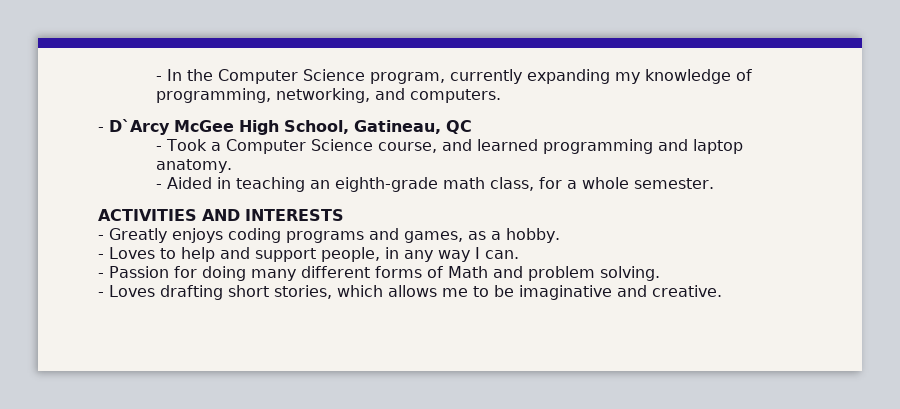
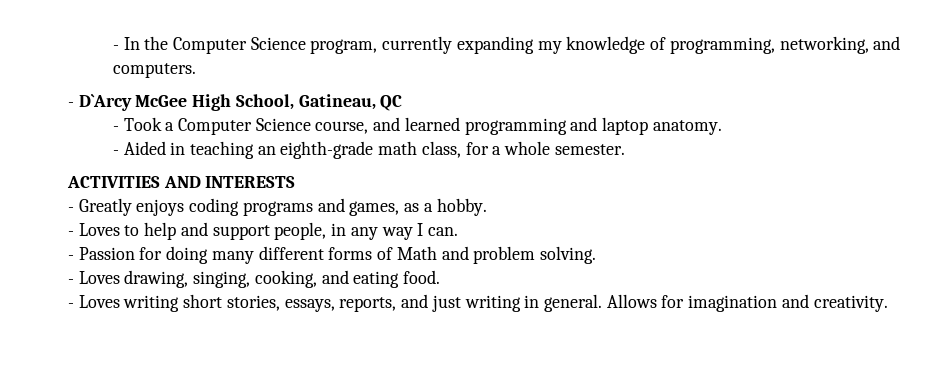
- - Loves drafting short stories, which allows me to be imaginative and creative.
+ - Loves drawing, singing, cooking, and eating food.
+ - Loves writing short stories, essays, reports, and just writing in general. Allows for imagination and creativity.

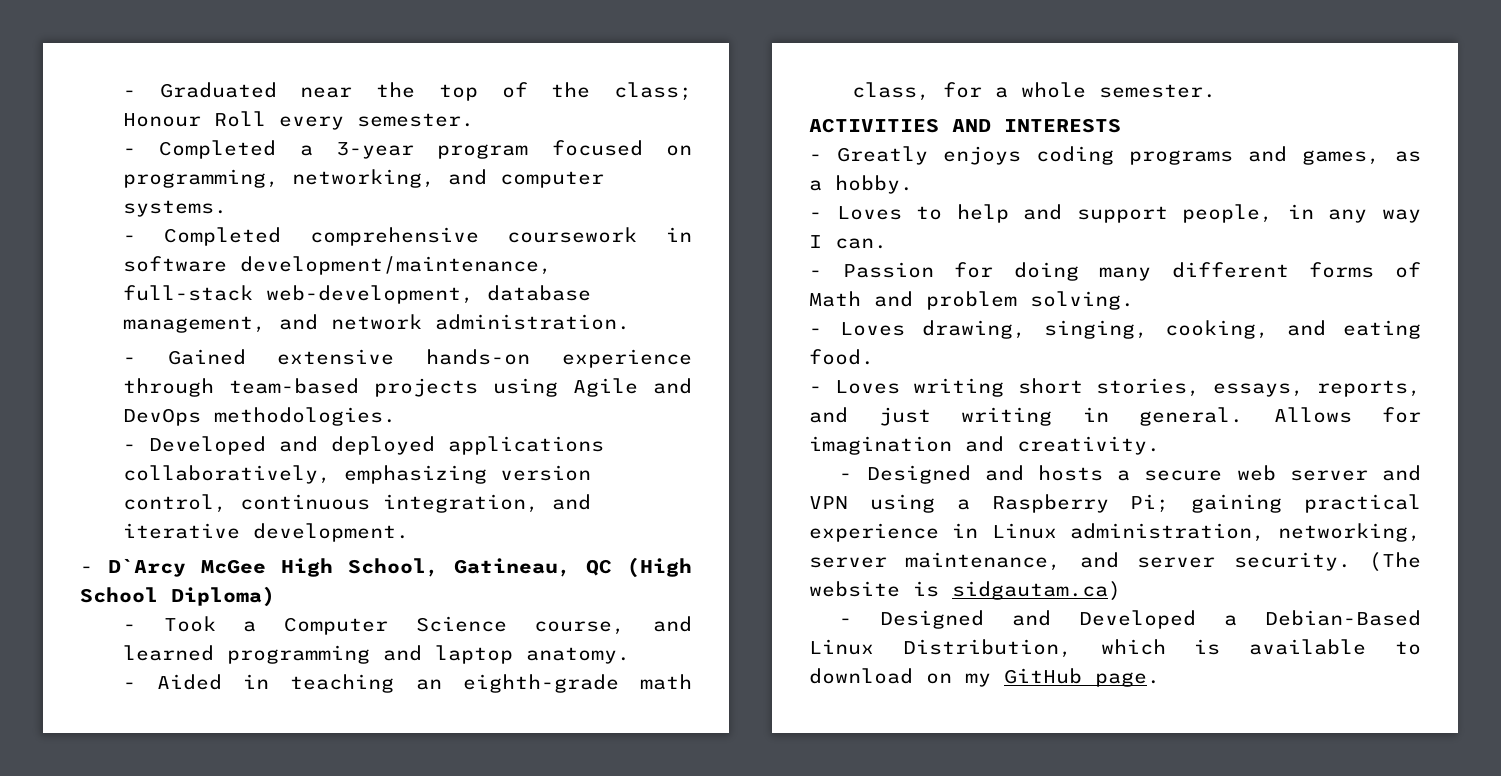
- - In the Computer Science program, currently expanding my knowledge of programming, networking, and computers.
+ - Graduated near the top of the class; Honour Roll every semester.
+ - Completed a 3-year program focused on programming, networking, and computer systems.
+ - Completed comprehensive coursework in software development/maintenance, full-stack web-development, database management, and network administration.
+ - Gained extensive hands-on experience through team-based projects using Agile and DevOps methodologies.
+ - Developed and deployed applications collaboratively, emphasizing version control, continuous integration, and iterative development.
- - D`Arcy McGee High School, Gatineau, QC
+ - D`Arcy McGee High School, Gatineau, QC (High School Diploma)
+ - Designed and hosts a secure web server and VPN using a Raspberry Pi; gaining practical experience in Linux administration, networking, server maintenance, and server security. (The website is sidgautam.ca)
+ - Designed and Developed a Debian-Based Linux Distribution, which is available to download on my GitHub page.

